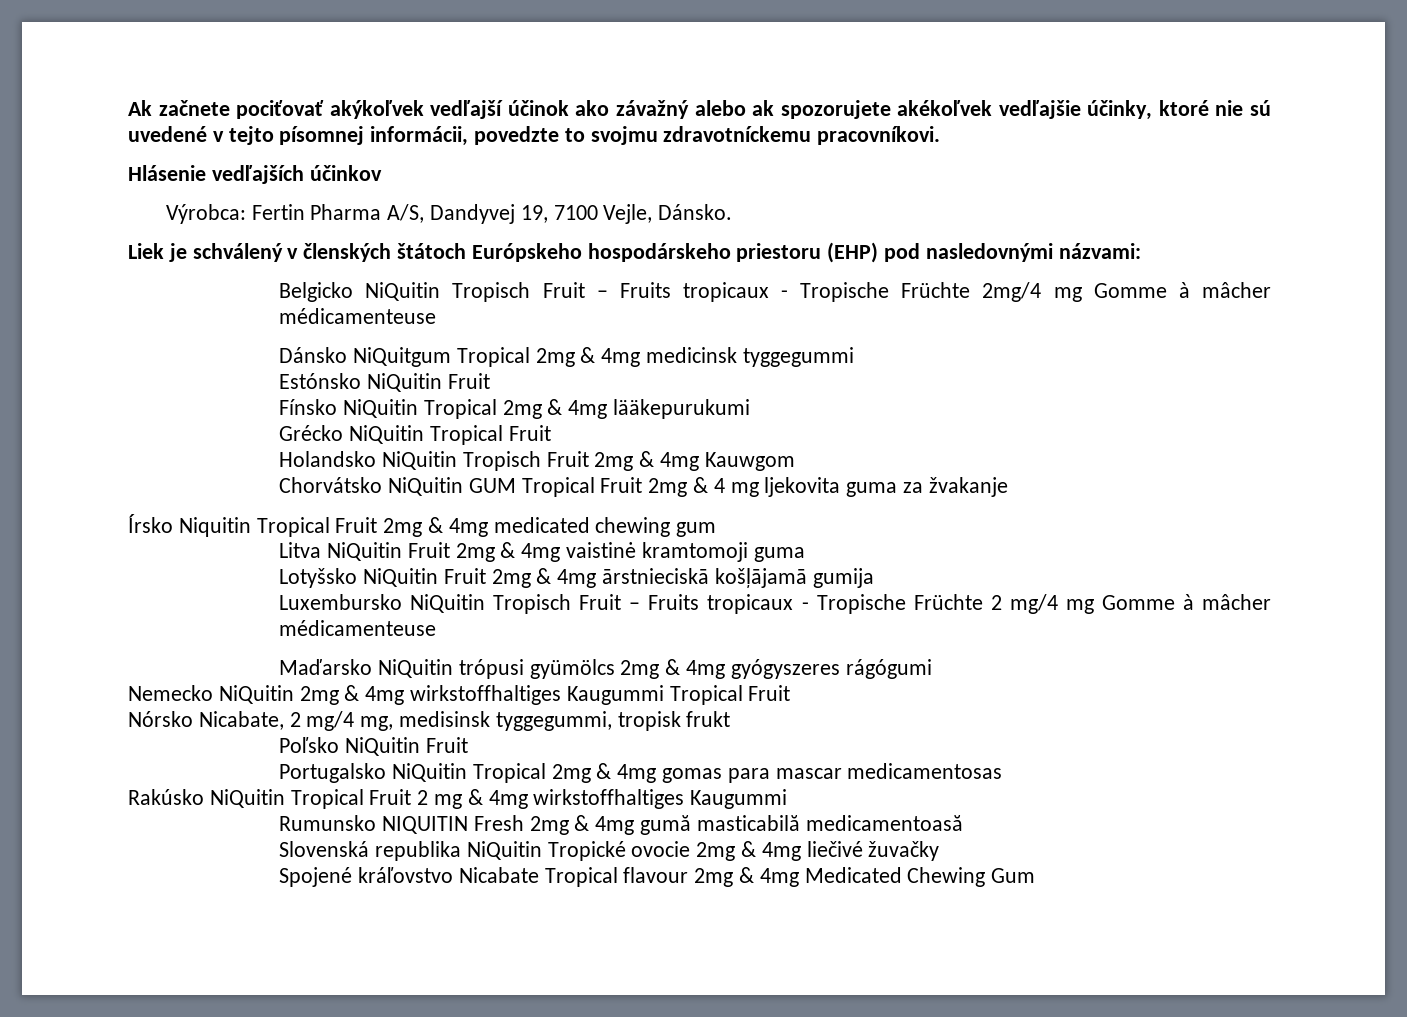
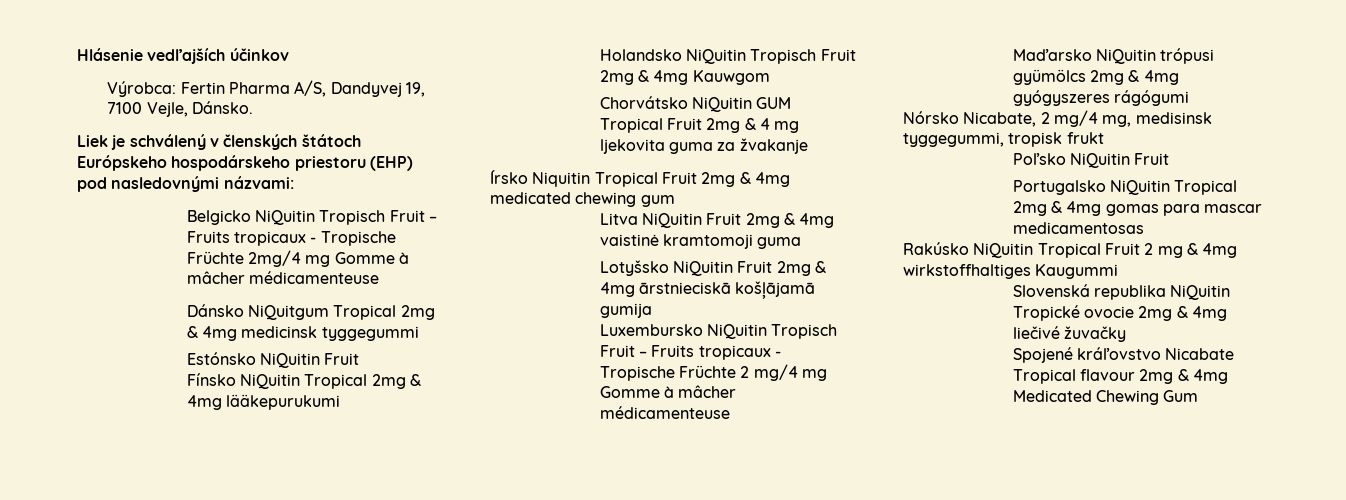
- Ak začnete pociťovať akýkoľvek vedľajší účinok ako závažný alebo ak spozorujete akékoľvek vedľajšie účinky, ktoré nie sú uvedené v tejto písomnej informácii, povedzte to svojmu zdravotníckemu pracovníkovi.
- Grécko NiQuitin Tropical Fruit
- Nemecko NiQuitin 2mg & 4mg wirkstoffhaltiges Kaugummi Tropical Fruit
- Rumunsko NIQUITIN Fresh 2mg & 4mg gumă masticabilă medicamentoasă

